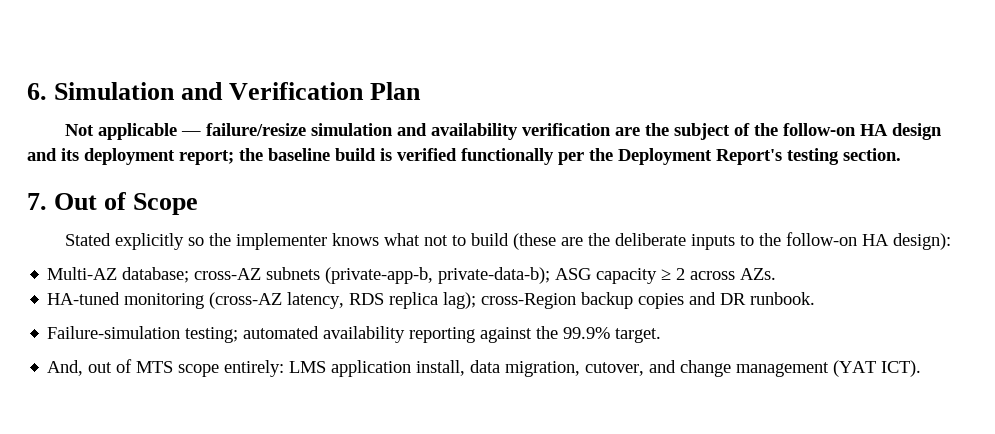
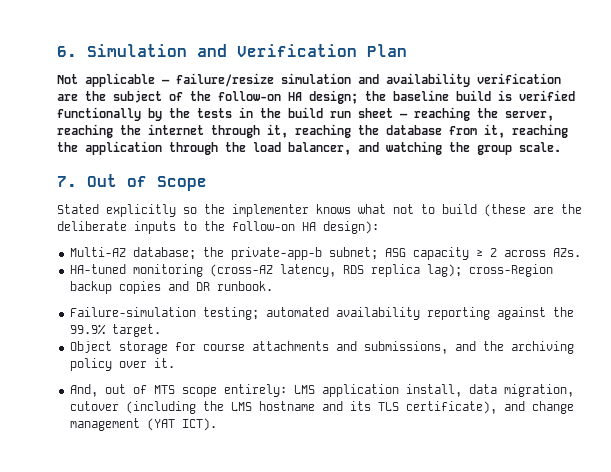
- Not applicable — failure/resize simulation and availability verification are the subject of the follow-on HA design and its deployment report; the baseline build is verified functionally per the Deployment Report's testing section.
+ Not applicable — failure/resize simulation and availability verification are the subject of the follow-on HA design; the baseline build is verified functionally by the tests in the build run sheet — reaching the server, reaching the internet through it, reaching the database from it, reaching the application through the load balancer, and watching the group scale.
- Multi-AZ database; cross-AZ subnets (private-app-b, private-data-b); ASG capacity ≥ 2 across AZs.
+ Multi-AZ database; the private-app-b subnet; ASG capacity ≥ 2 across AZs.
+ Object storage for course attachments and submissions, and the archiving policy over it.
- And, out of MTS scope entirely: LMS application install, data migration, cutover, and change management (YAT ICT).
+ And, out of MTS scope entirely: LMS application install, data migration, cutover (including the LMS hostname and its TLS certificate), and change management (YAT ICT).

